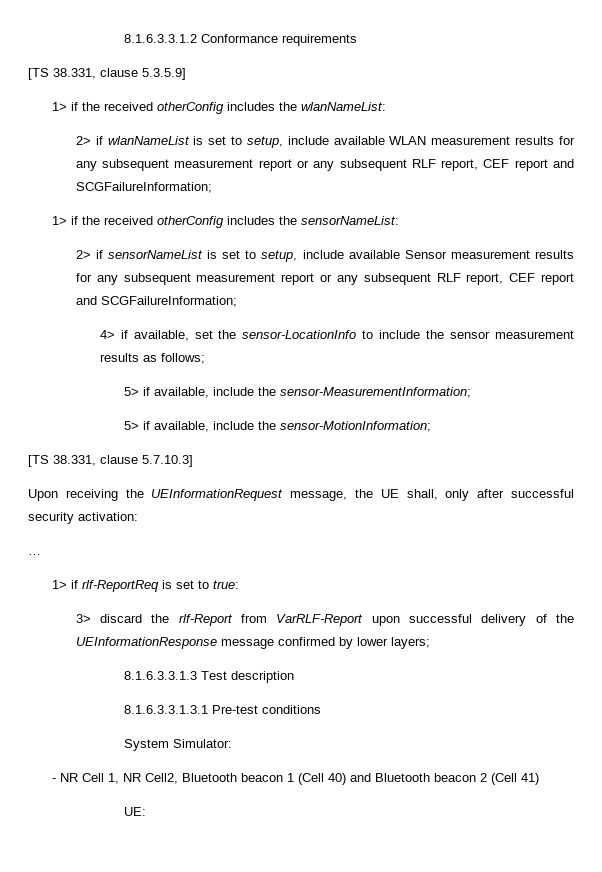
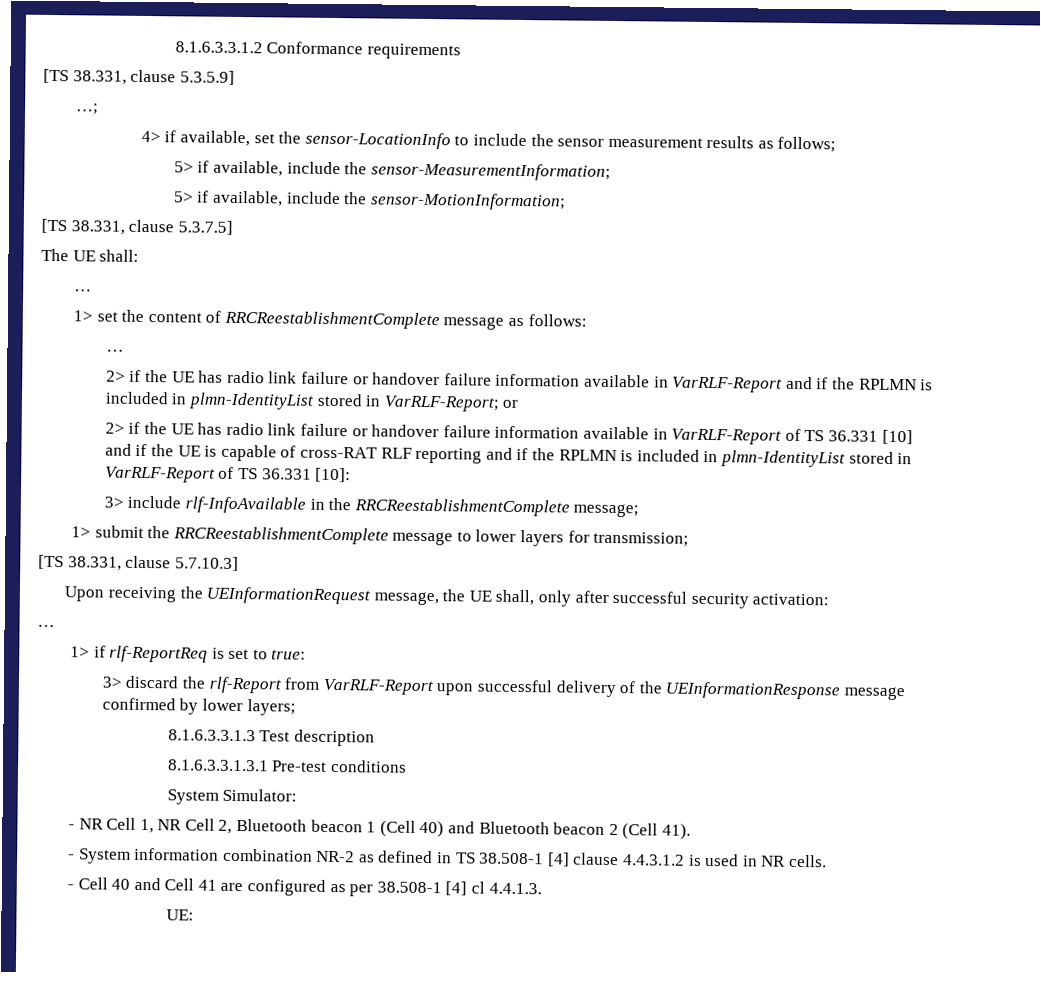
- 1> if the received otherConfig includes the wlanNameList:
- 2> if wlanNameList is set to setup, include available WLAN measurement results for any subsequent measurement report or any subsequent RLF report, CEF report and SCGFailureInformation;
- 1> if the received otherConfig includes the sensorNameList:
- 2> if sensorNameList is set to setup, include available Sensor measurement results for any subsequent measurement report or any subsequent RLF report, CEF report and SCGFailureInformation;
+ …;
+ [TS 38.331, clause 5.3.7.5]
+ The UE shall:
+ …
+ 1> set the content of RRCReestablishmentComplete message as follows:
+ …
+ 2> if the UE has radio link failure or handover failure information available in VarRLF-Report and if the RPLMN is included in plmn-IdentityList stored in VarRLF-Report; or
+ 2> if the UE has radio link failure or handover failure information available in VarRLF-Report of TS 36.331 [10] and if the UE is capable of cross-RAT RLF reporting and if the RPLMN is included in plmn-IdentityList stored in VarRLF-Report of TS 36.331 [10]:
+ 3> include rlf-InfoAvailable in the RRCReestablishmentComplete message;
+ 1> submit the RRCReestablishmentComplete message to lower layers for transmission;
- - NR Cell 1, NR Cell2, Bluetooth beacon 1 (Cell 40) and Bluetooth beacon 2 (Cell 41)
+ - NR Cell 1, NR Cell 2, Bluetooth beacon 1 (Cell 40) and Bluetooth beacon 2 (Cell 41).
+ - System information combination NR-2 as defined in TS 38.508-1 [4] clause 4.4.3.1.2 is used in NR cells.
+ - Cell 40 and Cell 41 are configured as per 38.508-1 [4] cl 4.4.1.3.

